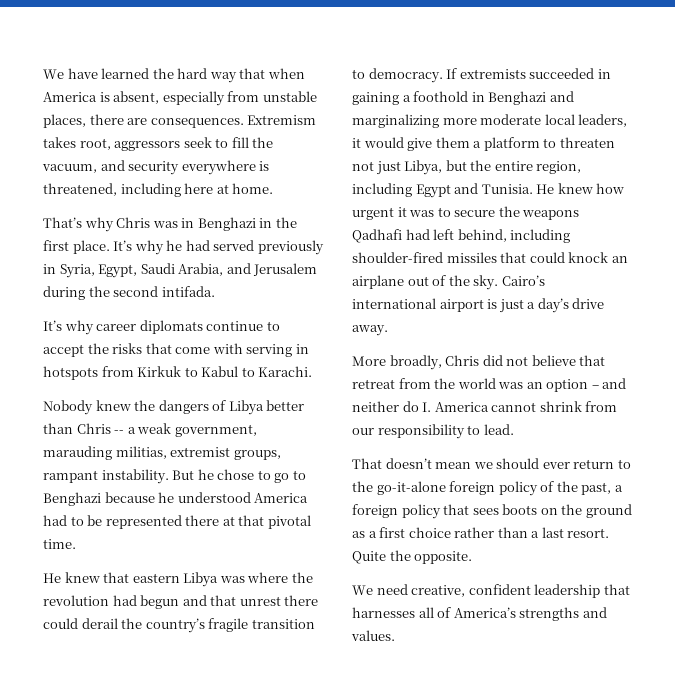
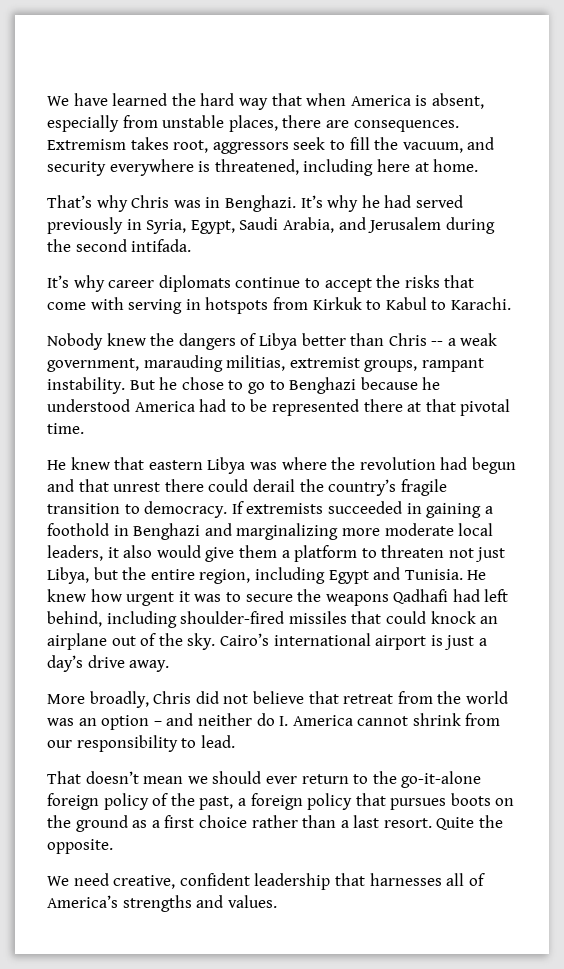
- That’s why Chris was in Benghazi in the first place.
+ That’s why Chris was in Benghazi.
- If extremists succeeded in gaining a foothold in Benghazi and marginalizing more moderate local leaders, it would give them a platform to threaten not just Libya, but the entire region, including Egypt and Tunisia.
+ If extremists succeeded in gaining a foothold in Benghazi and marginalizing more moderate local leaders, it also would give them a platform to threaten not just Libya, but the entire region, including Egypt and Tunisia.
- That doesn’t mean we should ever return to the go-it-alone foreign policy of the past, a foreign policy that sees boots on the ground as a first choice rather than a last resort.
+ That doesn’t mean we should ever return to the go-it-alone foreign policy of the past, a foreign policy that pursues boots on the ground as a first choice rather than a last resort.

